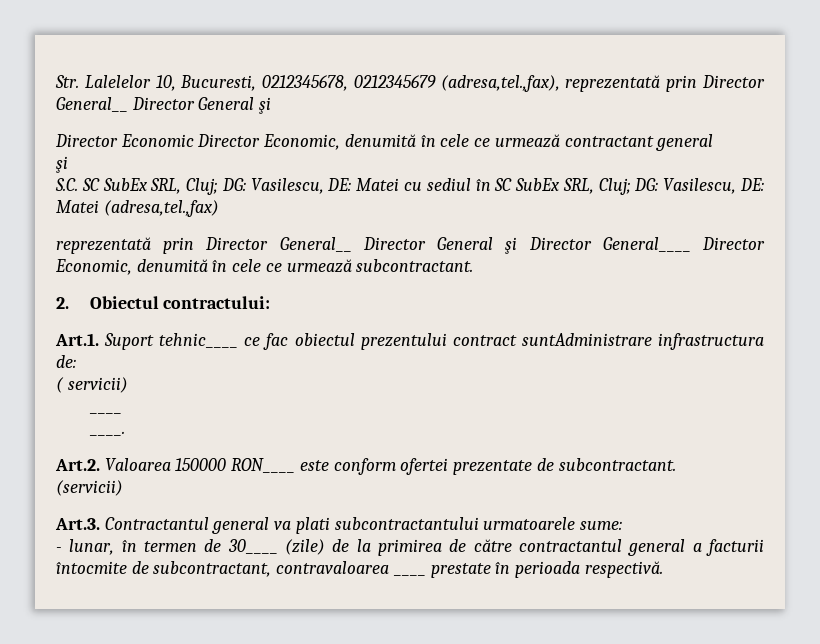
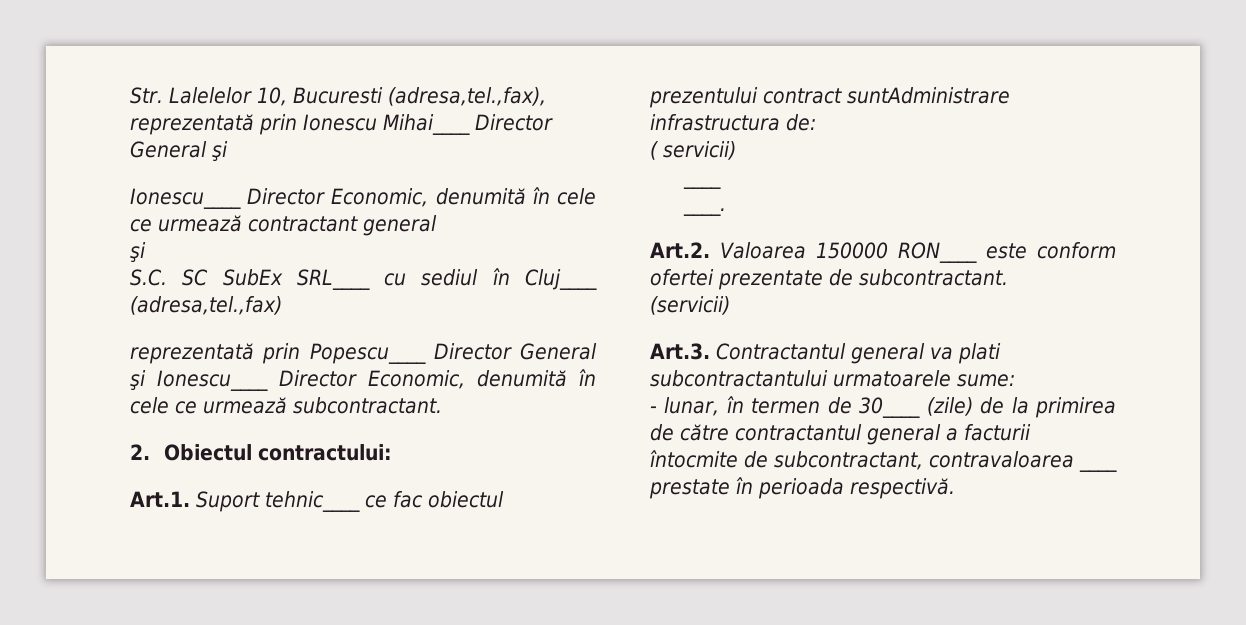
- Str. Lalelelor 10, Bucuresti, 0212345678, 0212345679 (adresa,tel.,fax), reprezentată prin Director General__ Director General şi
+ Str. Lalelelor 10, Bucuresti (adresa,tel.,fax), reprezentată prin Ionescu Mihai____ Director General şi
- Director Economic Director Economic, denumită în cele ce urmează contractant general
+ Ionescu____ Director Economic, denumită în cele ce urmează contractant general
- S.C. SC SubEx SRL, Cluj; DG: Vasilescu, DE: Matei cu sediul în SC SubEx SRL, Cluj; DG: Vasilescu, DE: Matei (adresa,tel.,fax)
+ S.C. SC SubEx SRL____ cu sediul în Cluj____ (adresa,tel.,fax)
- reprezentată prin Director General__ Director General şi Director General____ Director Economic, denumită în cele ce urmează subcontractant.
+ reprezentată prin Popescu____ Director General şi Ionescu____ Director Economic, denumită în cele ce urmează subcontractant.

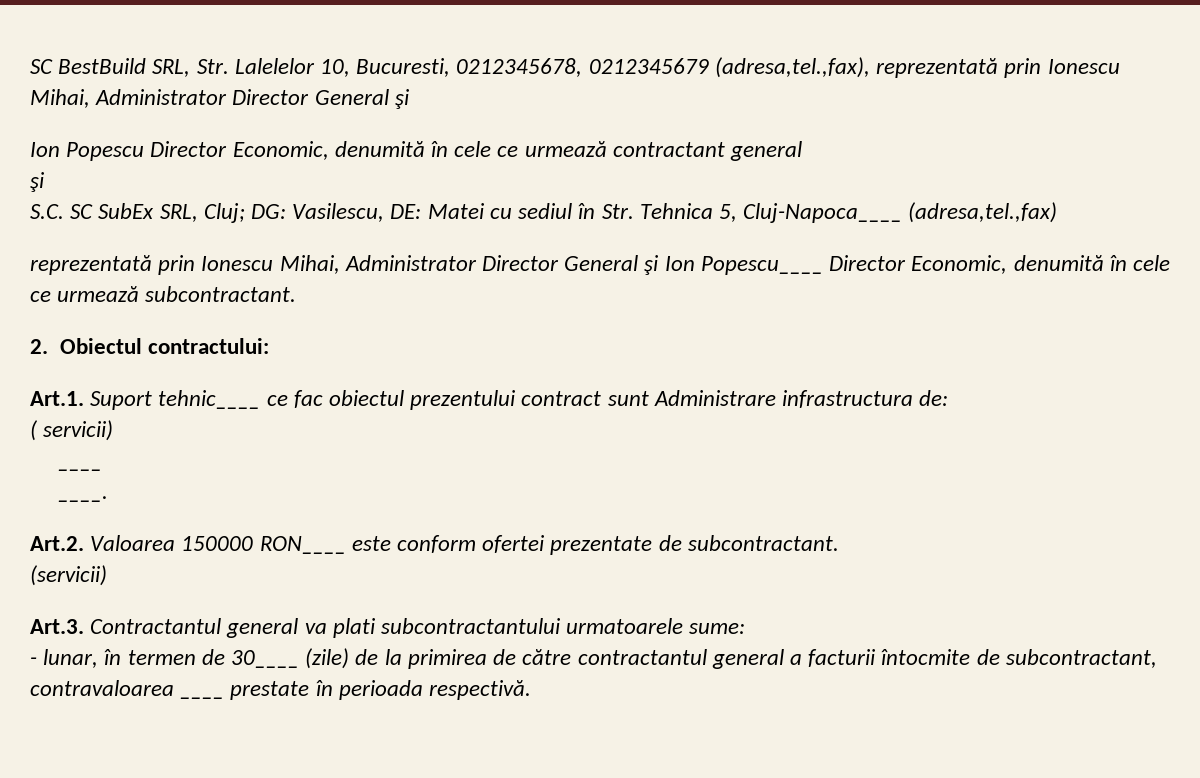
- Str. Lalelelor 10, Bucuresti (adresa,tel.,fax), reprezentată prin Ionescu Mihai____ Director General şi
+ SC BestBuild SRL, Str. Lalelelor 10, Bucuresti, 0212345678, 0212345679 (adresa,tel.,fax), reprezentată prin Ionescu Mihai, Administrator Director General şi
- Ionescu____ Director Economic, denumită în cele ce urmează contractant general
+ Ion Popescu Director Economic, denumită în cele ce urmează contractant general
- S.C. SC SubEx SRL____ cu sediul în Cluj____ (adresa,tel.,fax)
+ S.C. SC SubEx SRL, Cluj; DG: Vasilescu, DE: Matei cu sediul în Str. Tehnica 5, Cluj-Napoca____ (adresa,tel.,fax)
- reprezentată prin Popescu____ Director General şi Ionescu____ Director Economic, denumită în cele ce urmează subcontractant.
+ reprezentată prin Ionescu Mihai, Administrator Director General şi Ion Popescu____ Director Economic, denumită în cele ce urmează subcontractant.
- Art.1. Suport tehnic____ ce fac obiectul prezentului contract suntAdministrare infrastructura de:
+ Art.1. Suport tehnic____ ce fac obiectul prezentului contract sunt Administrare infrastructura de:

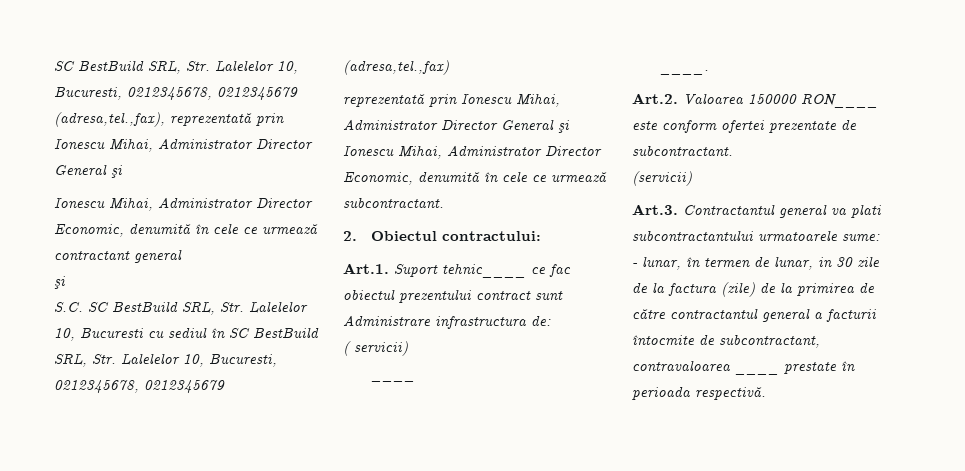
- Ion Popescu Director Economic, denumită în cele ce urmează contractant general
+ Ionescu Mihai, Administrator Director Economic, denumită în cele ce urmează contractant general
- S.C. SC SubEx SRL, Cluj; DG: Vasilescu, DE: Matei cu sediul în Str. Tehnica 5, Cluj-Napoca____ (adresa,tel.,fax)
+ S.C. SC BestBuild SRL, Str. Lalelelor 10, Bucuresti cu sediul în SC BestBuild SRL, Str. Lalelelor 10, Bucuresti, 0212345678, 0212345679 (adresa,tel.,fax)
- reprezentată prin Ionescu Mihai, Administrator Director General şi Ion Popescu____ Director Economic, denumită în cele ce urmează subcontractant.
+ reprezentată prin Ionescu Mihai, Administrator Director General şi Ionescu Mihai, Administrator Director Economic, denumită în cele ce urmează subcontractant.
- - lunar, în termen de 30____ (zile) de la primirea de către contractantul general a facturii întocmite de subcontractant, contravaloarea ____ prestate în perioada respectivă.
+ - lunar, în termen de lunar, in 30 zile de la factura (zile) de la primirea de către contractantul general a facturii întocmite de subcontractant, contravaloarea ____ prestate în perioada respectivă.

